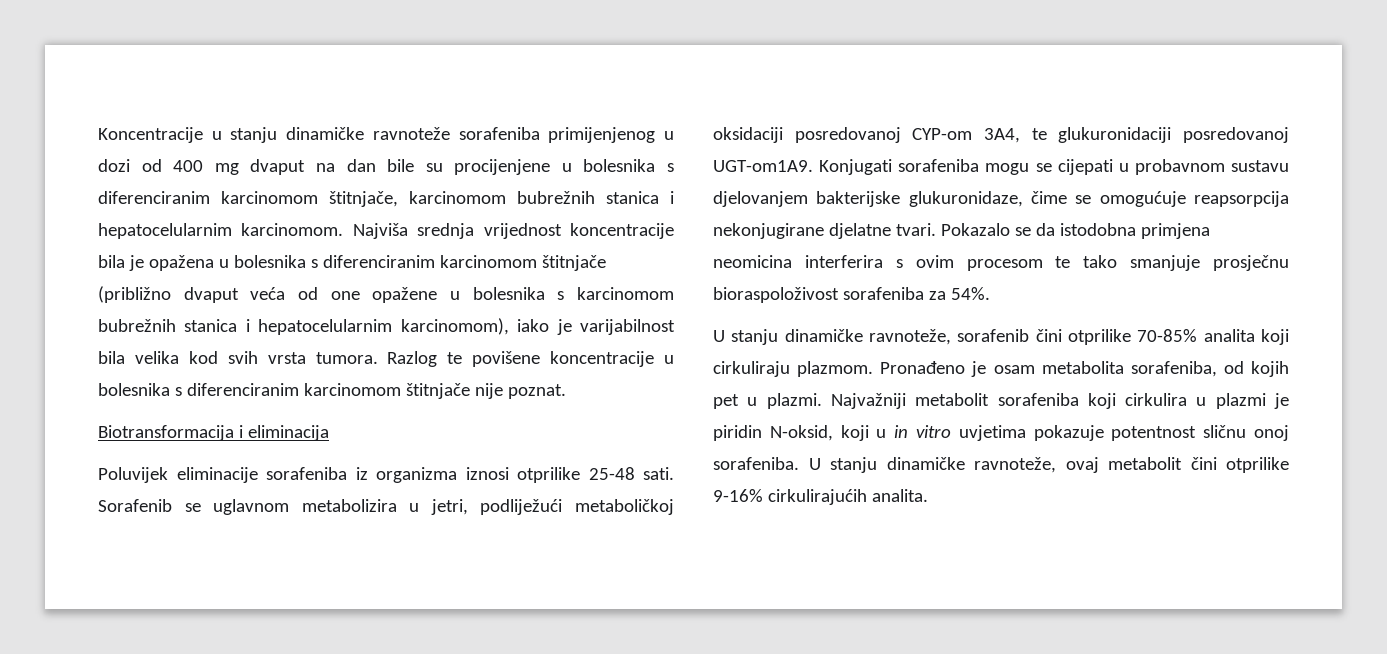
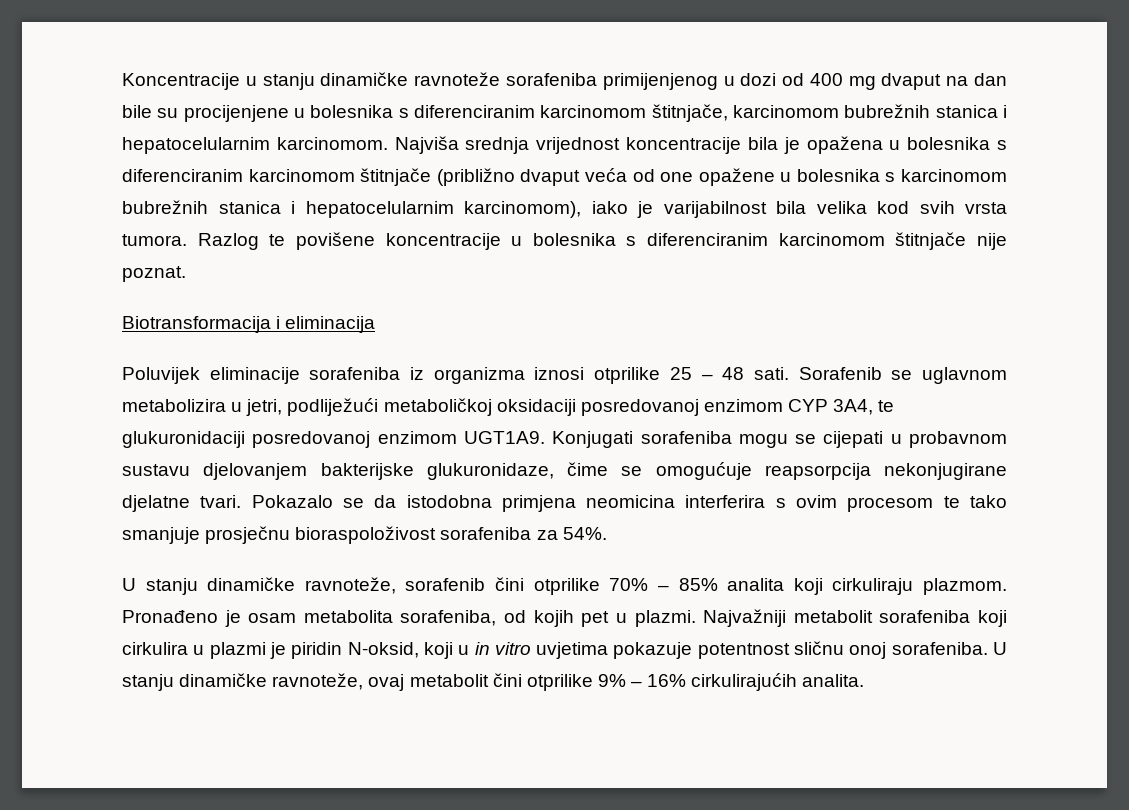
- Poluvijek eliminacije sorafeniba iz organizma iznosi otprilike 25-48 sati.
+ Poluvijek eliminacije sorafeniba iz organizma iznosi otprilike 25 – 48 sati.
- Sorafenib se uglavnom metabolizira u jetri, podliježući metaboličkoj oksidaciji posredovanoj CYP-om 3A4, te glukuronidaciji posredovanoj UGT-om1A9.
+ Sorafenib se uglavnom metabolizira u jetri, podliježući metaboličkoj oksidaciji posredovanoj enzimom CYP 3A4, te glukuronidaciji posredovanoj enzimom UGT1A9.
- U stanju dinamičke ravnoteže, sorafenib čini otprilike 70-85% analita koji cirkuliraju plazmom.
+ U stanju dinamičke ravnoteže, sorafenib čini otprilike 70% – 85% analita koji cirkuliraju plazmom.
- U stanju dinamičke ravnoteže, ovaj metabolit čini otprilike 9-16% cirkulirajućih analita.
+ U stanju dinamičke ravnoteže, ovaj metabolit čini otprilike 9% – 16% cirkulirajućih analita.

